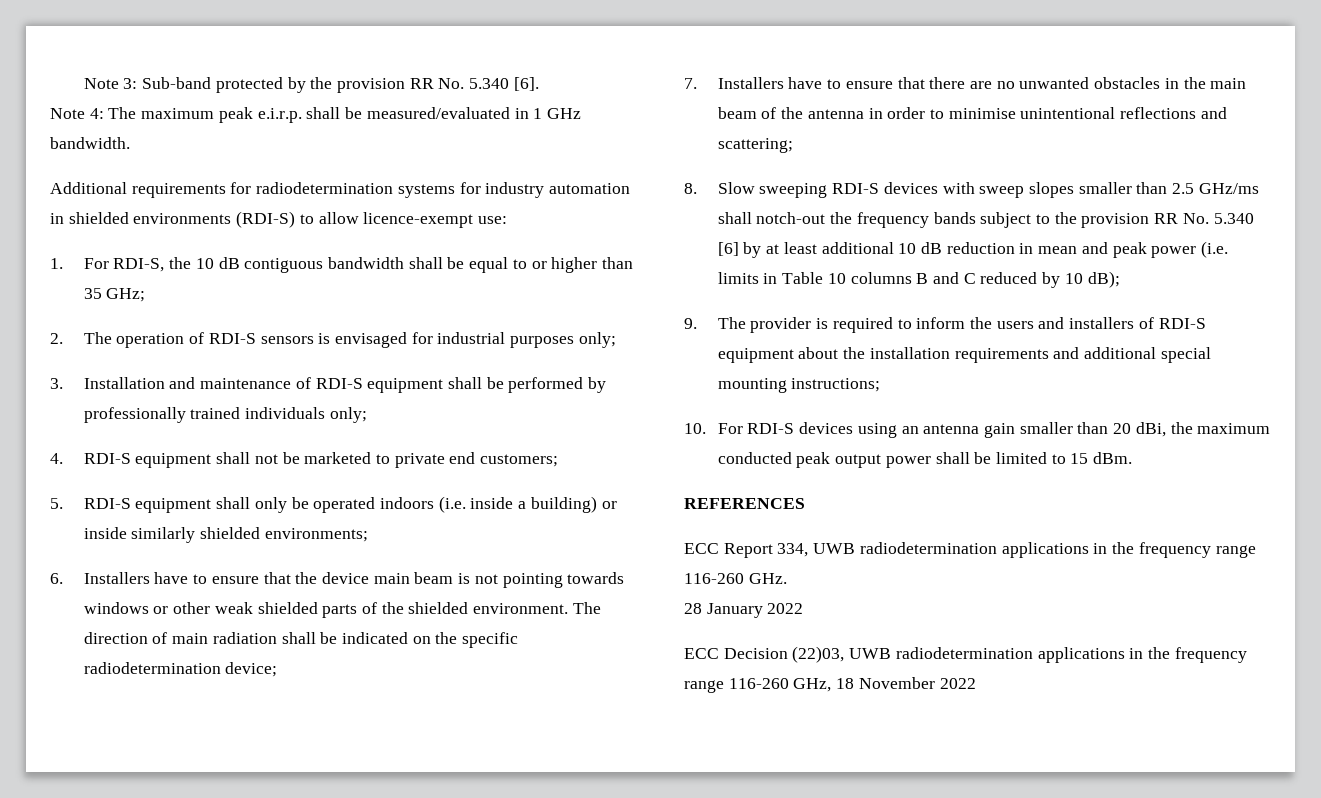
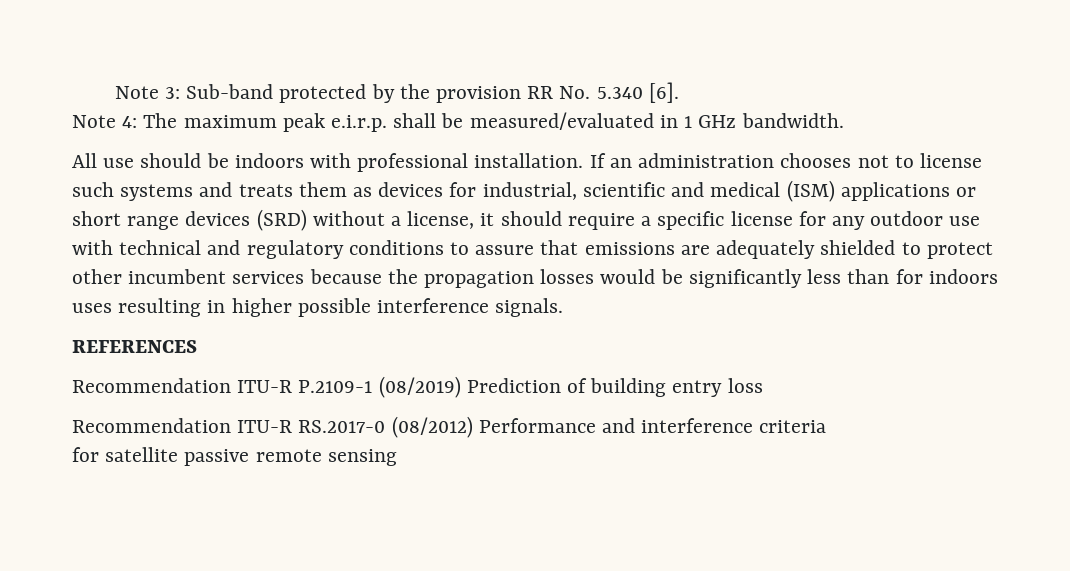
- Additional requirements for radiodetermination systems for industry automation in shielded environments (RDI-S) to allow licence-exempt use:
- 1. For RDI-S, the 10 dB contiguous bandwidth shall be equal to or higher than 35 GHz;
- 2. The operation of RDI-S sensors is envisaged for industrial purposes only;
- 3. Installation and maintenance of RDI-S equipment shall be performed by professionally trained individuals only;
- 4. RDI-S equipment shall not be marketed to private end customers;
- 5. RDI-S equipment shall only be operated indoors (i.e. inside a building) or inside similarly shielded environments;
- 6. Installers have to ensure that the device main beam is not pointing towards windows or other weak shielded parts of the shielded environment. The direction of main radiation shall be indicated on the specific radiodetermination device;
- 7. Installers have to ensure that there are no unwanted obstacles in the main beam of the antenna in order to minimise unintentional reflections and scattering;
- 8. Slow sweeping RDI-S devices with sweep slopes smaller than 2.5 GHz/ms shall notch-out the frequency bands subject to the provision RR No. 5.340 [6] by at least additional 10 dB reduction in mean and peak power (i.e. limits in Table 10 columns B and C reduced by 10 dB);
- 9. The provider is required to inform the users and installers of RDI-S equipment about the installation requirements and additional special mounting instructions;
- 10. For RDI-S devices using an antenna gain smaller than 20 dBi, the maximum conducted peak output power shall be limited to 15 dBm.
+ All use should be indoors with professional installation. If an administration chooses not to license such systems and treats them as devices for industrial, scientific and medical (ISM) applications or short range devices (SRD) without a license, it should require a specific license for any outdoor use with technical and regulatory conditions to assure that emissions are adequately shielded to protect other incumbent services because the propagation losses would be significantly less than for indoors uses resulting in higher possible interference signals.
  REFERENCES
- ECC Report 334, UWB radiodetermination applications in the frequency range 116-260 GHz.
- 28 January 2022
- ECC Decision (22)03, UWB radiodetermination applications in the frequency range 116-260 GHz, 18 November 2022
+ Recommendation ITU-R P.2109-1 (08/2019) Prediction of building entry loss
+ Recommendation ITU-R RS.2017-0 (08/2012) Performance and interference criteria
+ for satellite passive remote sensing

